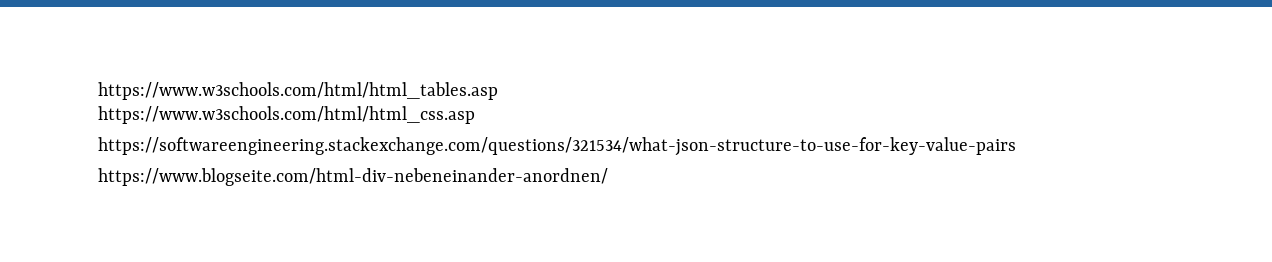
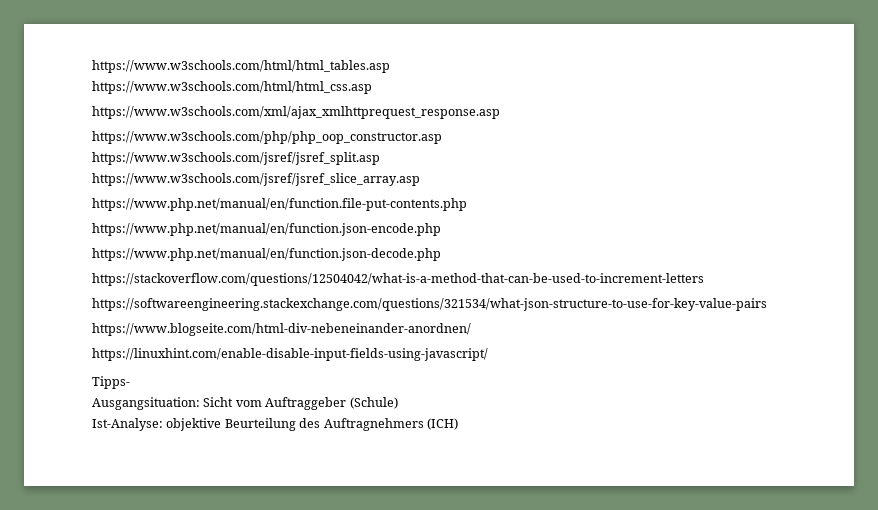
+ https://www.w3schools.com/xml/ajax_xmlhttprequest_response.asp
+ https://www.w3schools.com/php/php_oop_constructor.asp
+ https://www.w3schools.com/jsref/jsref_split.asp
+ https://www.w3schools.com/jsref/jsref_slice_array.asp
+ https://www.php.net/manual/en/function.file-put-contents.php
+ https://www.php.net/manual/en/function.json-encode.php
+ https://www.php.net/manual/en/function.json-decode.php
+ https://stackoverflow.com/questions/12504042/what-is-a-method-that-can-be-used-to-increment-letters
  https://softwareengineering.stackexchange.com/questions/321534/what-json-structure-to-use-for-key-value-pairs
  https://www.blogseite.com/html-div-nebeneinander-anordnen/
+ https://linuxhint.com/enable-disable-input-fields-using-javascript/
+ Tipps-
+ Ausgangsituation: Sicht vom Auftraggeber (Schule)
+ Ist-Analyse: objektive Beurteilung des Auftragnehmers (ICH)

